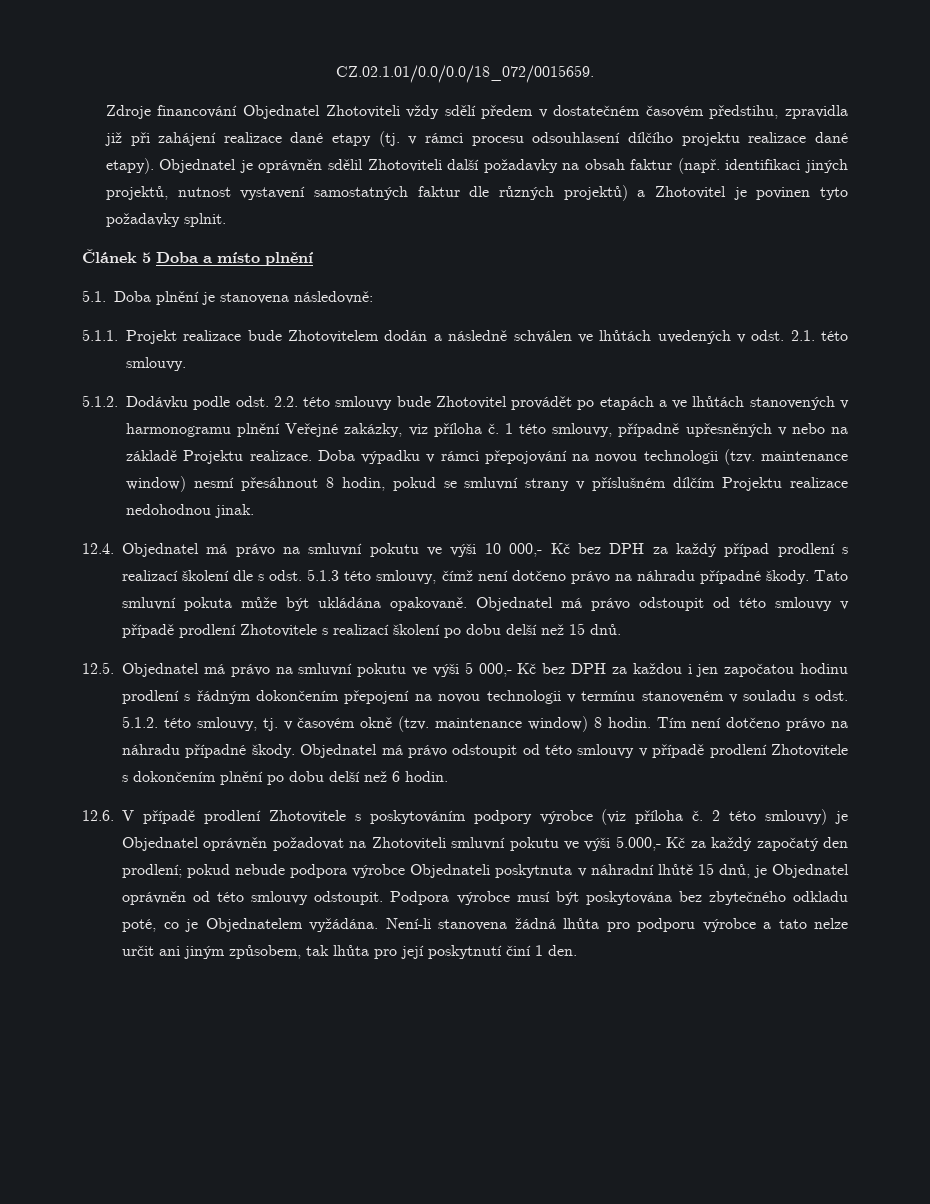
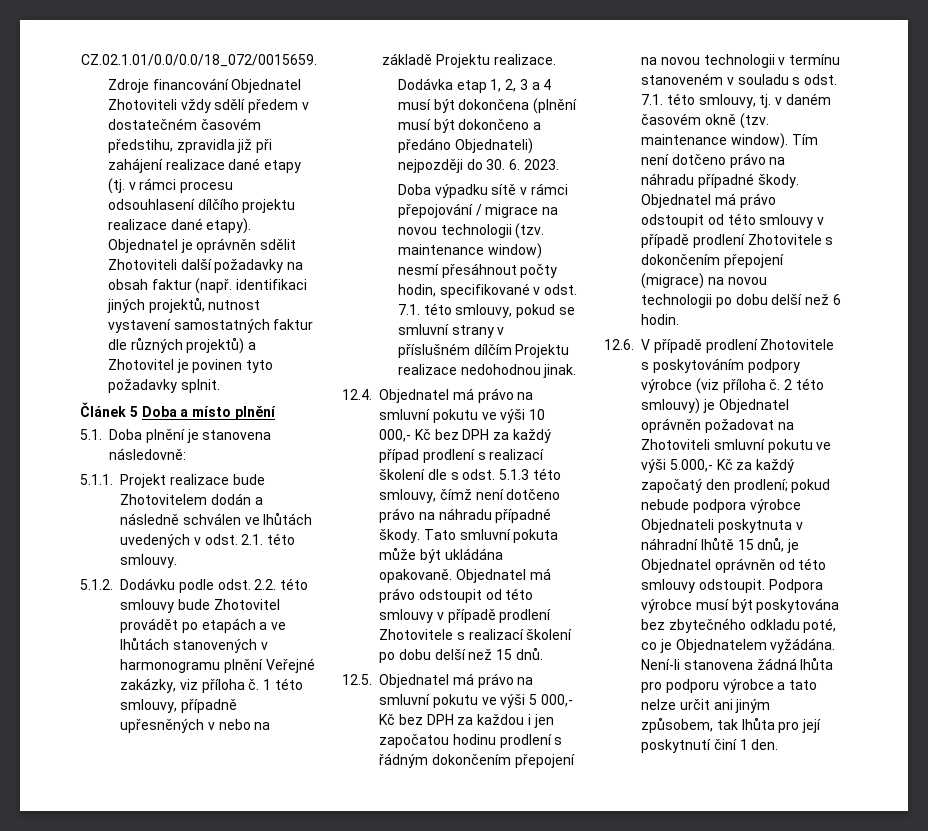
- Objednatel je oprávněn sdělil Zhotoviteli další požadavky na obsah faktur (např. identifikaci jiných projektů, nutnost vystavení samostatných faktur dle různých projektů) a Zhotovitel je povinen tyto požadavky splnit.
+ Objednatel je oprávněn sdělit Zhotoviteli další požadavky na obsah faktur (např. identifikaci jiných projektů, nutnost vystavení samostatných faktur dle různých projektů) a Zhotovitel je povinen tyto požadavky splnit.
- 1 této smlouvy, případně upřesněných v nebo na základě Projektu realizace. Doba výpadku v rámci přepojování na novou technologii (tzv. maintenance window) nesmí přesáhnout 8 hodin, pokud se smluvní strany v příslušném dílčím Projektu realizace nedohodnou jinak.
+ 1 této smlouvy, případně upřesněných v nebo na základě Projektu realizace.
+ Dodávka etap 1, 2, 3 a 4 musí být dokončena (plnění musí být dokončeno a předáno Objednateli) nejpozději do 30. 6. 2023.
+ Doba výpadku sítě v rámci přepojování / migrace na novou technologii (tzv. maintenance window) nesmí přesáhnout počty hodin, specifikované v odst. 7.1. této smlouvy, pokud se smluvní strany v příslušném dílčím Projektu realizace nedohodnou jinak.
- 12.5. Objednatel má právo na smluvní pokutu ve výši 5 000,- Kč bez DPH za každou i jen započatou hodinu prodlení s řádným dokončením přepojení na novou technologii v termínu stanoveném v souladu s odst. 5.1.2. této smlouvy, tj. v časovém okně (tzv. maintenance window) 8 hodin.
+ 12.5. Objednatel má právo na smluvní pokutu ve výši 5 000,- Kč bez DPH za každou i jen započatou hodinu prodlení s řádným dokončením přepojení na novou technologii v termínu stanoveném v souladu s odst. 7.1. této smlouvy, tj. v daném časovém okně (tzv. maintenance window).
- Objednatel má právo odstoupit od této smlouvy v případě prodlení Zhotovitele s dokončením plnění po dobu delší než 6 hodin.
+ Objednatel má právo odstoupit od této smlouvy v případě prodlení Zhotovitele s dokončením přepojení (migrace) na novou technologii po dobu delší než 6 hodin.

